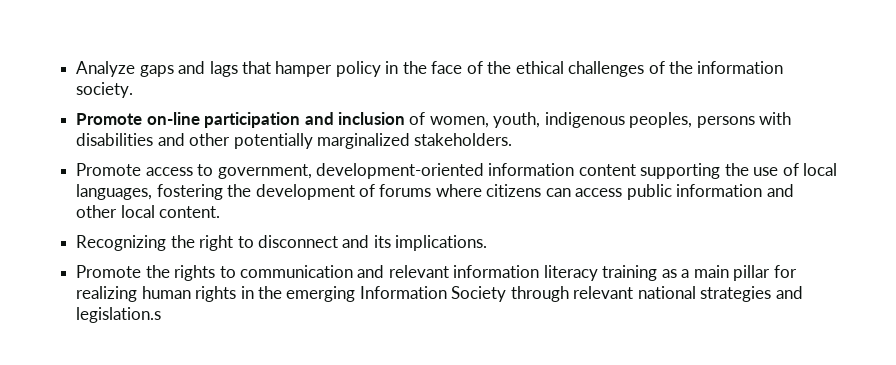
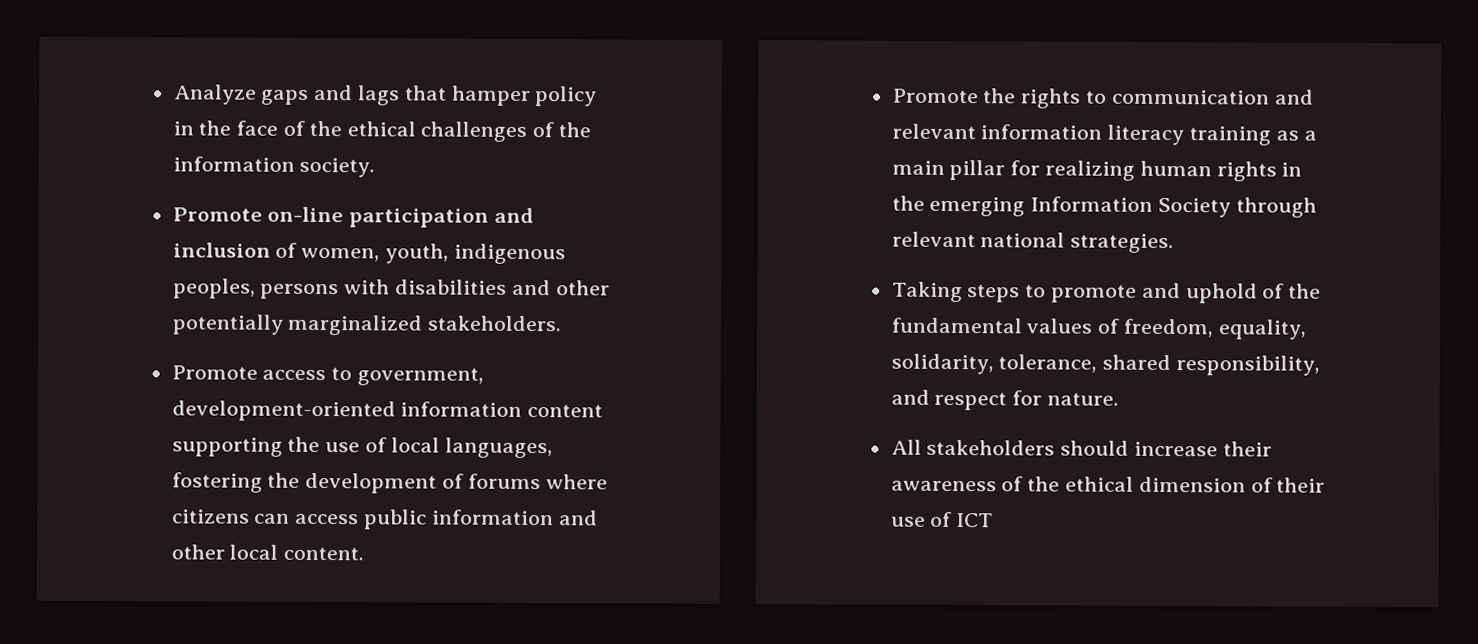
- Recognizing the right to disconnect and its implications.
- Promote the rights to communication and relevant information literacy training as a main pillar for realizing human rights in the emerging Information Society through relevant national strategies and legislation.s
+ Promote the rights to communication and relevant information literacy training as a main pillar for realizing human rights in the emerging Information Society through relevant national strategies.
+ Taking steps to promote and uphold of the fundamental values of freedom, equality, solidarity, tolerance, shared responsibility, and respect for nature.
+ All stakeholders should increase their awareness of the ethical dimension of their use of ICT

